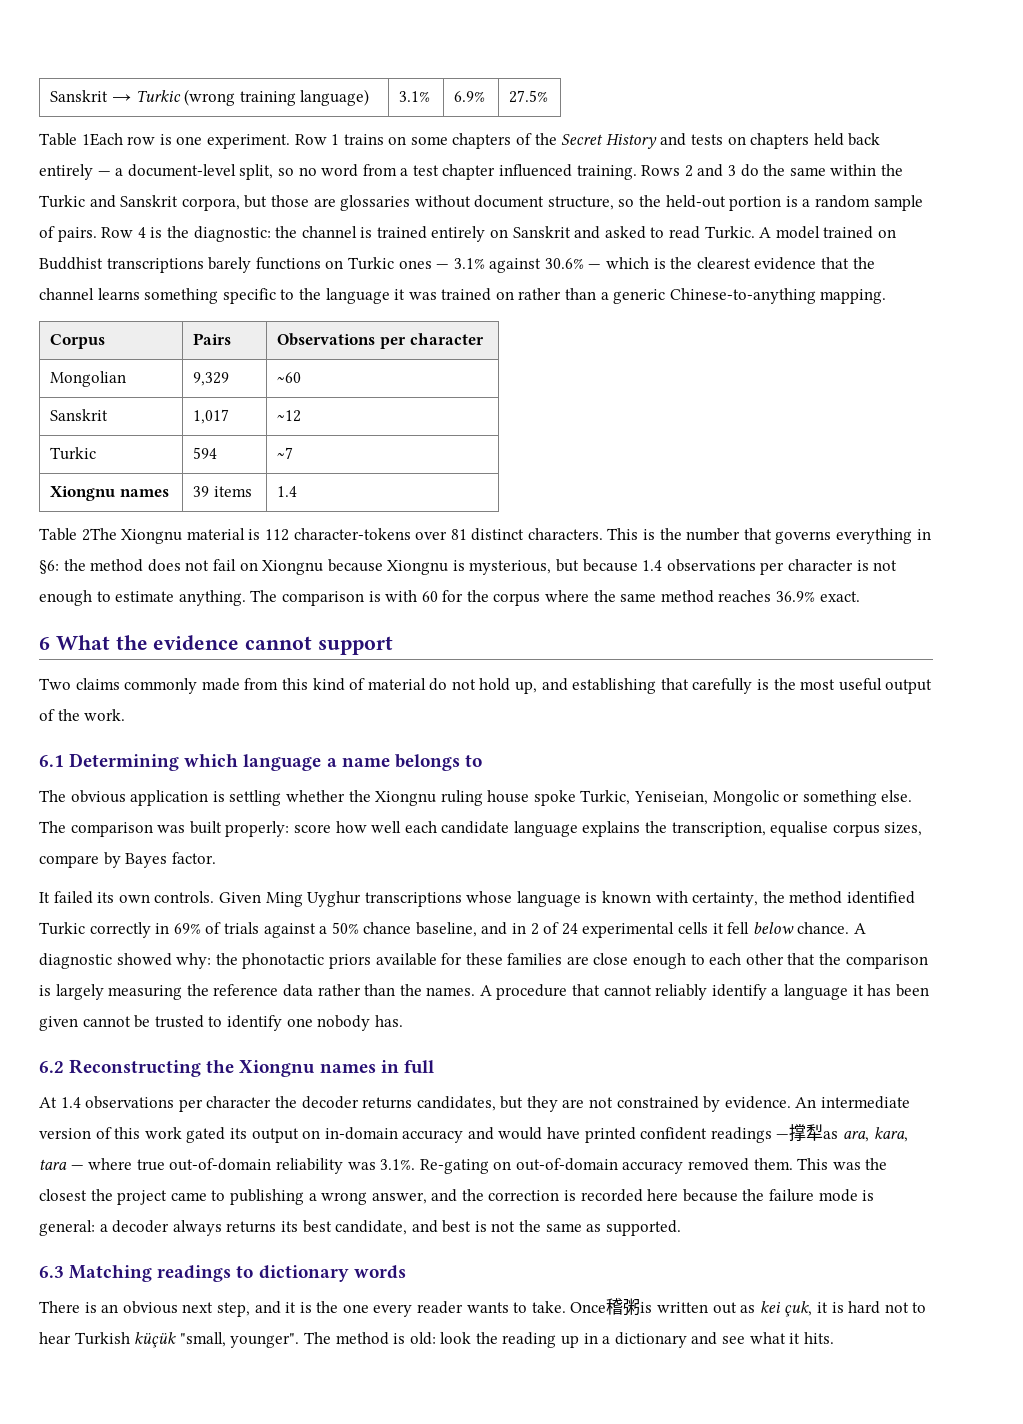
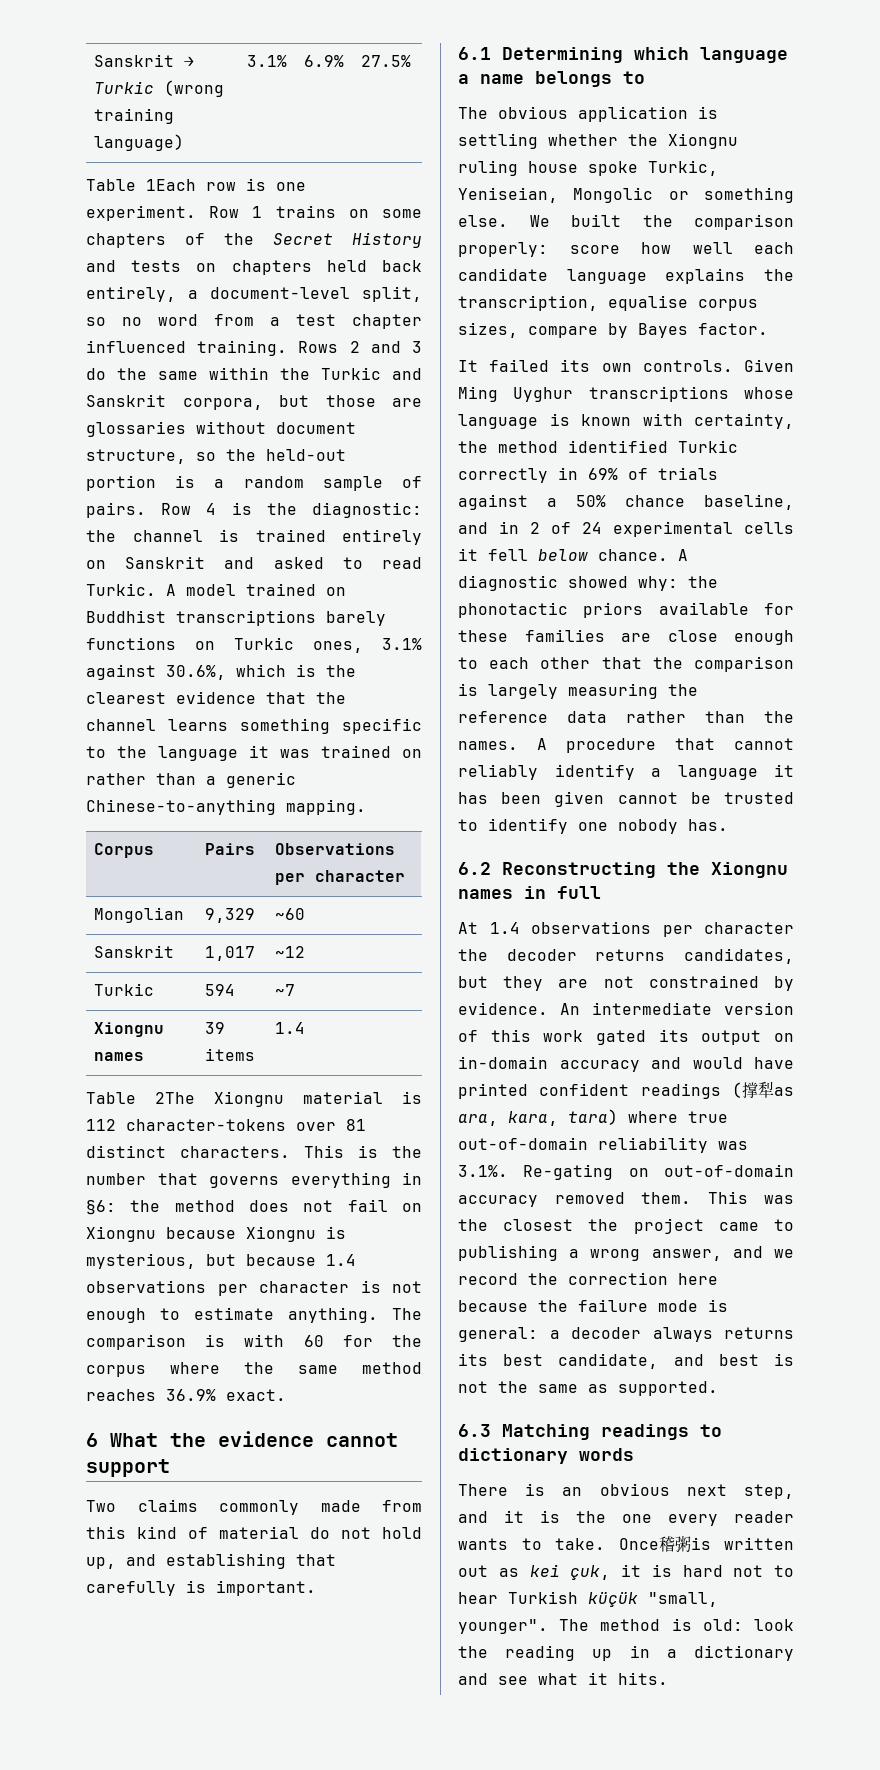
- Row 1 trains on some chapters of the Secret History and tests on chapters held back entirely — a document-level split, so no word from a test chapter influenced training.
+ Row 1 trains on some chapters of the Secret History and tests on chapters held back entirely, a document-level split, so no word from a test chapter influenced training.
- A model trained on Buddhist transcriptions barely functions on Turkic ones — 3.1% against 30.6% — which is the clearest evidence that the channel learns something specific to the language it was trained on rather than a generic Chinese-to-anything mapping.
+ A model trained on Buddhist transcriptions barely functions on Turkic ones, 3.1% against 30.6%, which is the clearest evidence that the channel learns something specific to the language it was trained on rather than a generic Chinese-to-anything mapping.
- Two claims commonly made from this kind of material do not hold up, and establishing that carefully is the most useful output of the work.
+ Two claims commonly made from this kind of material do not hold up, and establishing that carefully is important.
- The comparison was built properly: score how well each candidate language explains the transcription, equalise corpus sizes, compare by Bayes factor.
+ We built the comparison properly: score how well each candidate language explains the transcription, equalise corpus sizes, compare by Bayes factor.
- An intermediate version of this work gated its output on in-domain accuracy and would have printed confident readings —撑犁as ara, kara, tara — where true out-of-domain reliability was 3.1%. Re-gating on out-of-domain accuracy removed them.
+ An intermediate version of this work gated its output on in-domain accuracy and would have printed confident readings (撑犁as ara, kara, tara) where true out-of-domain reliability was 3.1%. Re-gating on out-of-domain accuracy removed them.
- This was the closest the project came to publishing a wrong answer, and the correction is recorded here because the failure mode is general: a decoder always returns its best candidate, and best is not the same as supported.
+ This was the closest the project came to publishing a wrong answer, and we record the correction here because the failure mode is general: a decoder always returns its best candidate, and best is not the same as supported.

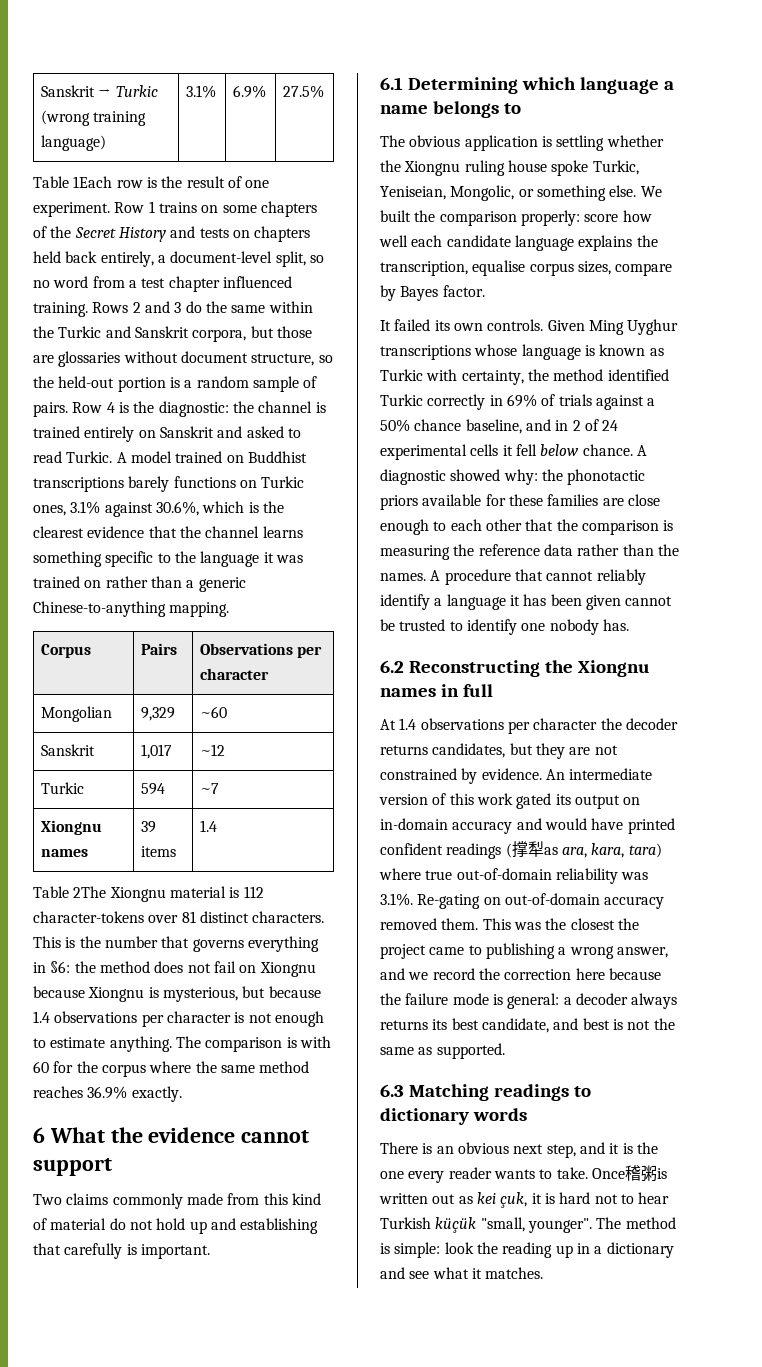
- Table 1Each row is one experiment.
+ Table 1Each row is the result of one experiment.
- The comparison is with 60 for the corpus where the same method reaches 36.9% exact.
+ The comparison is with 60 for the corpus where the same method reaches 36.9% exactly.
- Two claims commonly made from this kind of material do not hold up, and establishing that carefully is important.
+ Two claims commonly made from this kind of material do not hold up and establishing that carefully is important.
- The obvious application is settling whether the Xiongnu ruling house spoke Turkic, Yeniseian, Mongolic or something else.
+ The obvious application is settling whether the Xiongnu ruling house spoke Turkic, Yeniseian, Mongolic, or something else.
- Given Ming Uyghur transcriptions whose language is known with certainty, the method identified Turkic correctly in 69% of trials against a 50% chance baseline, and in 2 of 24 experimental cells it fell below chance.
+ Given Ming Uyghur transcriptions whose language is known as Turkic with certainty, the method identified Turkic correctly in 69% of trials against a 50% chance baseline, and in 2 of 24 experimental cells it fell below chance.
- A diagnostic showed why: the phonotactic priors available for these families are close enough to each other that the comparison is largely measuring the reference data rather than the names.
+ A diagnostic showed why: the phonotactic priors available for these families are close enough to each other that the comparison is measuring the reference data rather than the names.
- The method is old: look the reading up in a dictionary and see what it hits.
+ The method is simple: look the reading up in a dictionary and see what it matches.

